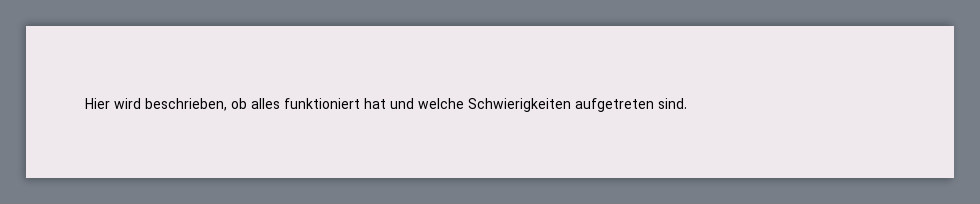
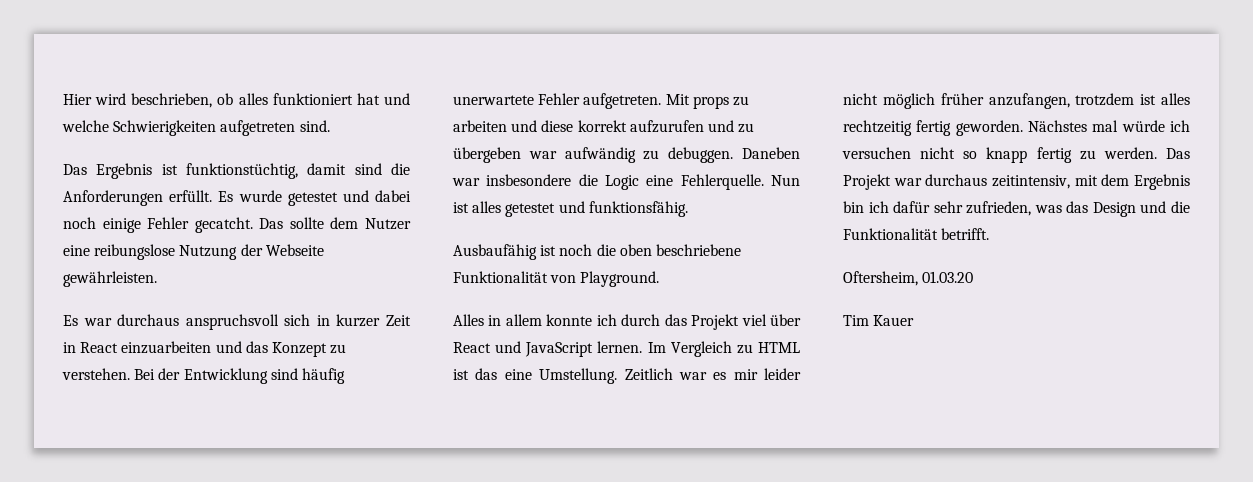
+ Das Ergebnis ist funktionstüchtig, damit sind die Anforderungen erfüllt. Es wurde getestet und dabei noch einige Fehler gecatcht. Das sollte dem Nutzer eine reibungslose Nutzung der Webseite gewährleisten.
+ Es war durchaus anspruchsvoll sich in kurzer Zeit in React einzuarbeiten und das Konzept zu verstehen. Bei der Entwicklung sind häufig unerwartete Fehler aufgetreten. Mit props zu arbeiten und diese korrekt aufzurufen und zu übergeben war aufwändig zu debuggen. Daneben war insbesondere die Logic eine Fehlerquelle. Nun ist alles getestet und funktionsfähig.
+ Ausbaufähig ist noch die oben beschriebene Funktionalität von Playground.
+ Alles in allem konnte ich durch das Projekt viel über React und JavaScript lernen. Im Vergleich zu HTML ist das eine Umstellung. Zeitlich war es mir leider nicht möglich früher anzufangen, trotzdem ist alles rechtzeitig fertig geworden. Nächstes mal würde ich versuchen nicht so knapp fertig zu werden. Das Projekt war durchaus zeitintensiv, mit dem Ergebnis bin ich dafür sehr zufrieden, was das Design und die Funktionalität betrifft.
+ Oftersheim, 01.03.20
+ Tim Kauer

